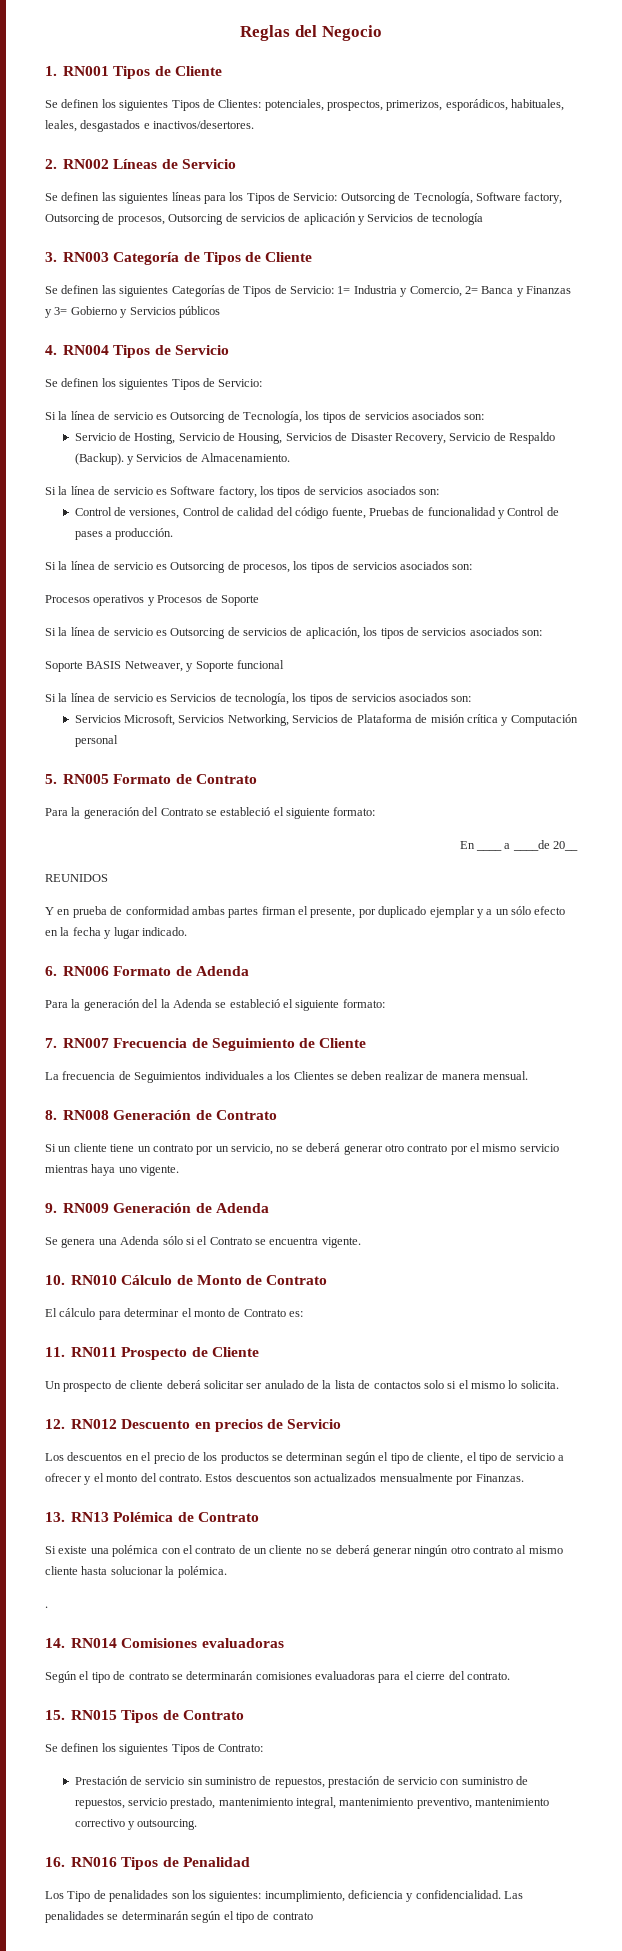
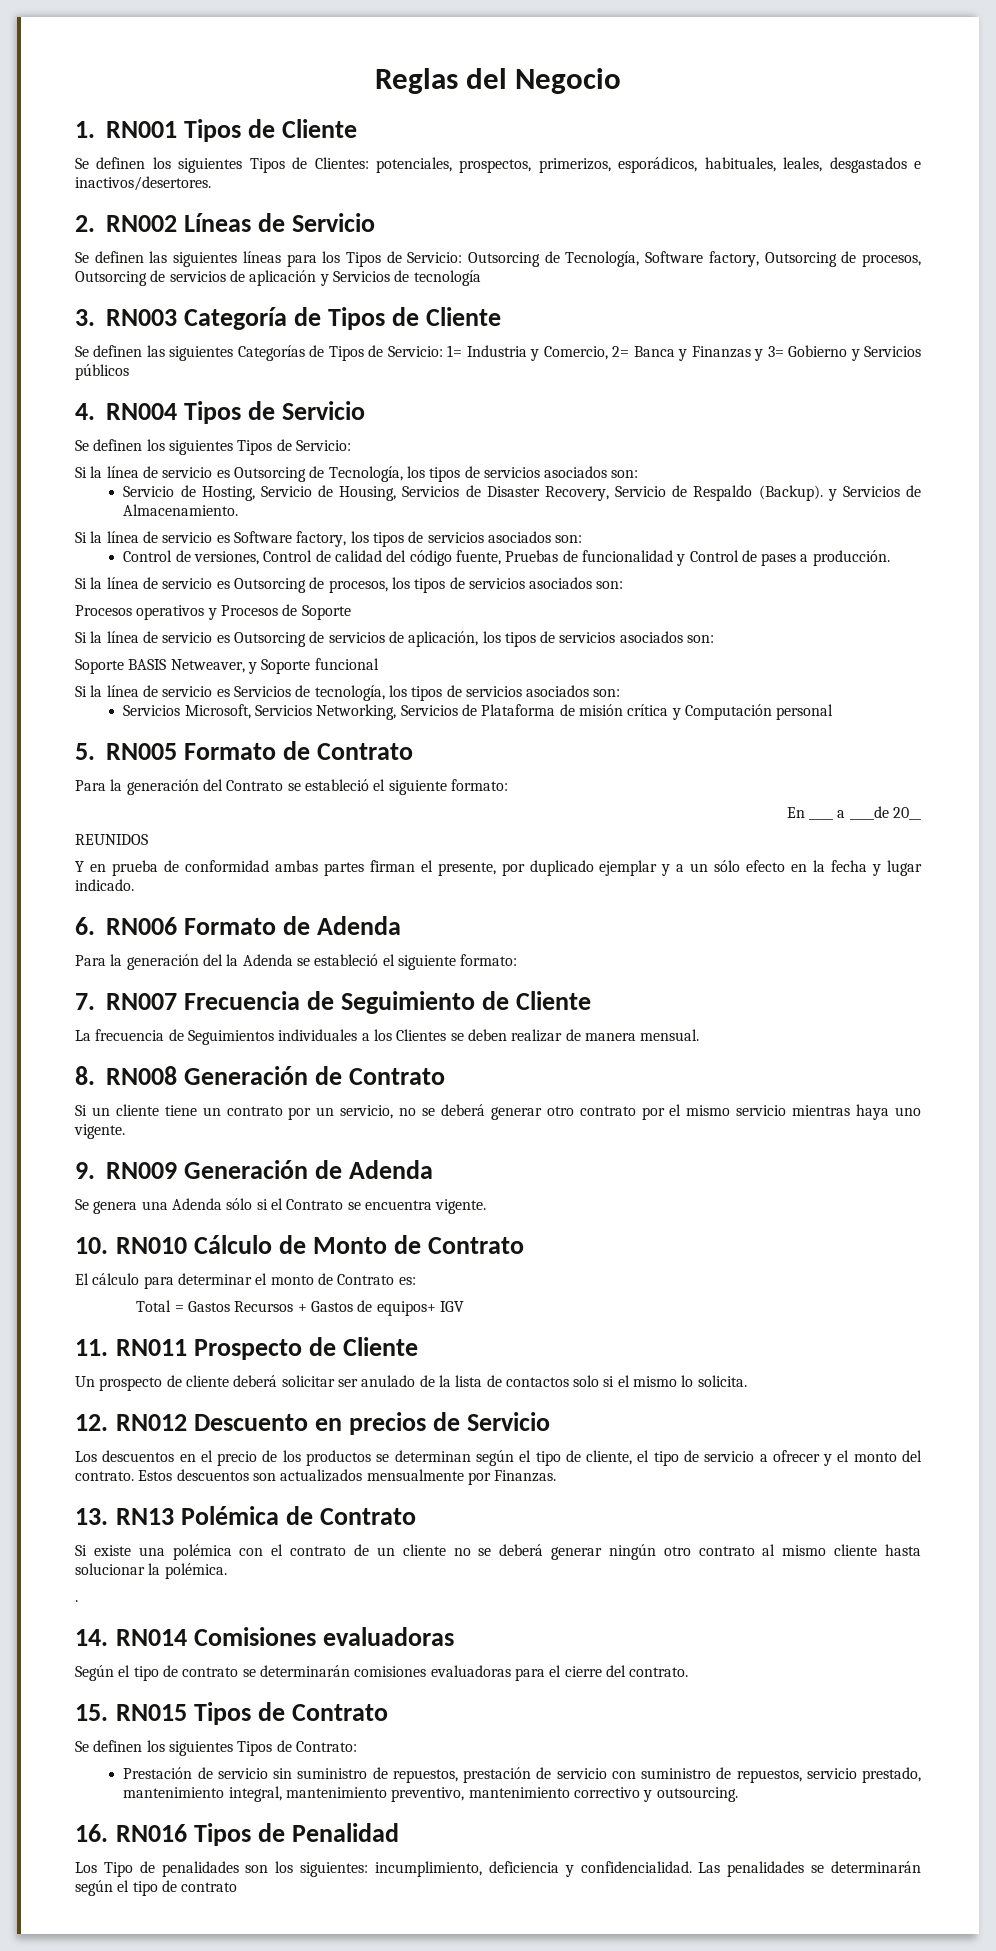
+ Total = Gastos Recursos + Gastos de equipos+ IGV

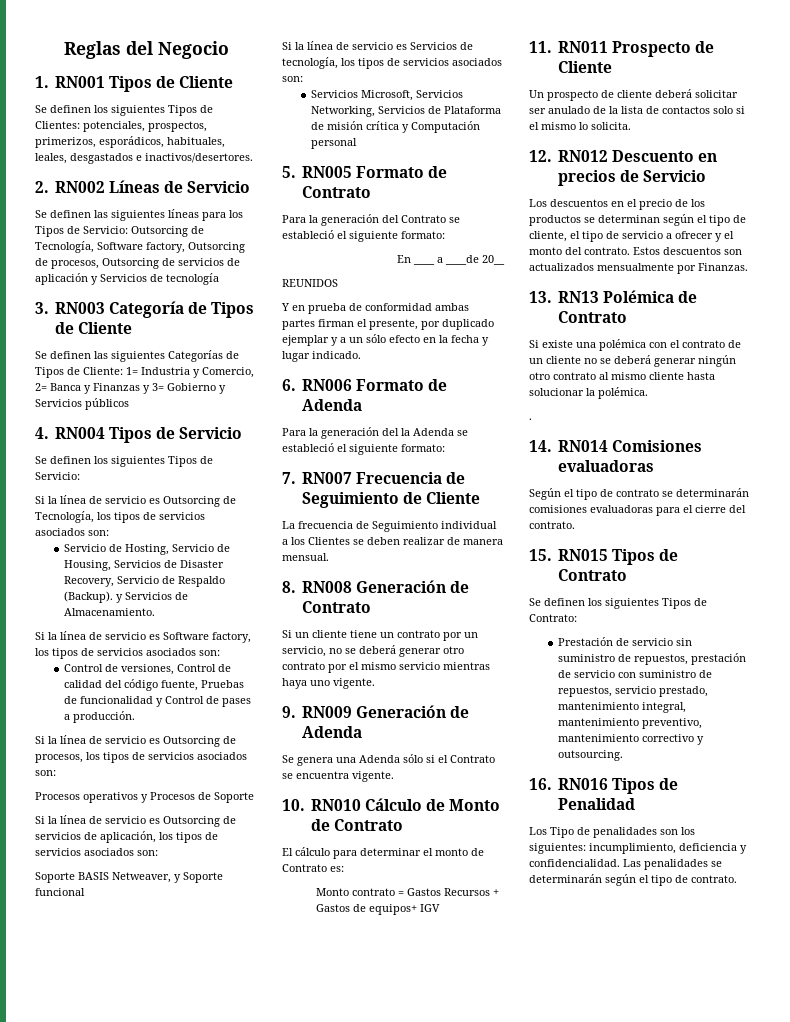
- Se definen las siguientes Categorías de Tipos de Servicio: 1= Industria y Comercio, 2= Banca y Finanzas y 3= Gobierno y Servicios públicos
+ Se definen las siguientes Categorías de Tipos de Cliente: 1= Industria y Comercio, 2= Banca y Finanzas y 3= Gobierno y Servicios públicos
- La frecuencia de Seguimientos individuales a los Clientes se deben realizar de manera mensual.
+ La frecuencia de Seguimiento individual a los Clientes se deben realizar de manera mensual.
- Total = Gastos Recursos + Gastos de equipos+ IGV
+ Monto contrato = Gastos Recursos + Gastos de equipos+ IGV
- Las penalidades se determinarán según el tipo de contrato
+ Las penalidades se determinarán según el tipo de contrato.

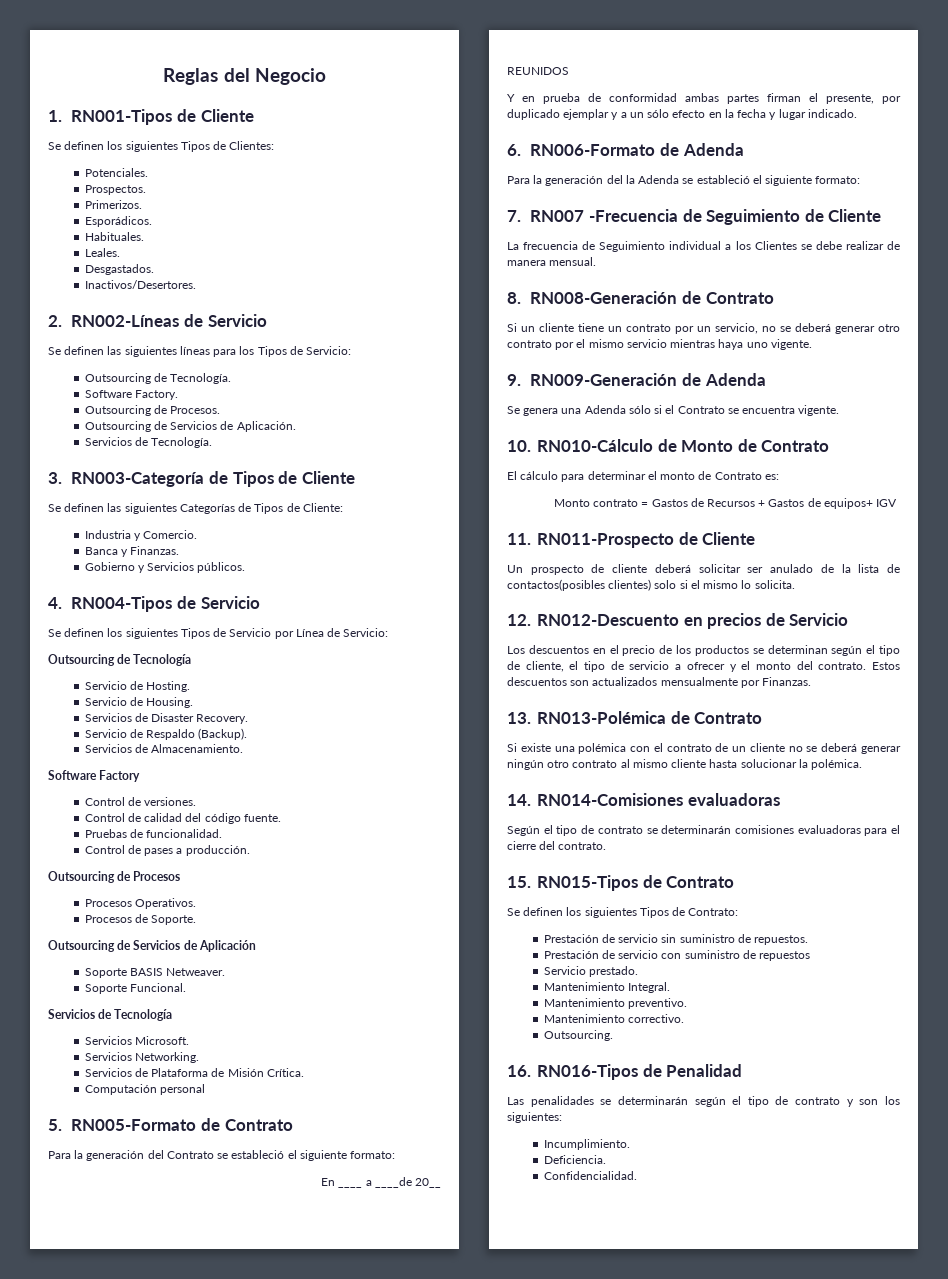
- 1. RN001 Tipos de Cliente
+ 1. RN001-Tipos de Cliente
- Se definen los siguientes Tipos de Clientes: potenciales, prospectos, primerizos, esporádicos, habituales, leales, desgastados e inactivos/desertores.
+ Se definen los siguientes Tipos de Clientes:
+ Potenciales.
+ Prospectos.
+ Primerizos.
+ Esporádicos.
+ Habituales.
+ Leales.
+ Desgastados.
+ Inactivos/Desertores.
- 2. RN002 Líneas de Servicio
+ 2. RN002-Líneas de Servicio
- Se definen las siguientes líneas para los Tipos de Servicio: Outsorcing de Tecnología, Software factory, Outsorcing de procesos, Outsorcing de servicios de aplicación y Servicios de tecnología
+ Se definen las siguientes líneas para los Tipos de Servicio:
+ Outsourcing de Tecnología.
+ Software Factory.
+ Outsourcing de Procesos.
+ Outsourcing de Servicios de Aplicación.
+ Servicios de Tecnología.
- 3. RN003 Categoría de Tipos de Cliente
+ 3. RN003-Categoría de Tipos de Cliente
- Se definen las siguientes Categorías de Tipos de Cliente: 1= Industria y Comercio, 2= Banca y Finanzas y 3= Gobierno y Servicios públicos
+ Se definen las siguientes Categorías de Tipos de Cliente:
+ Industria y Comercio.
+ Banca y Finanzas.
+ Gobierno y Servicios públicos.
- 4. RN004 Tipos de Servicio
+ 4. RN004-Tipos de Servicio
- Se definen los siguientes Tipos de Servicio:
- Si la línea de servicio es Outsorcing de Tecnología, los tipos de servicios asociados son:
- Servicio de Hosting, Servicio de Housing, Servicios de Disaster Recovery, Servicio de Respaldo (Backup). y Servicios de Almacenamiento.
+ Se definen los siguientes Tipos de Servicio por Línea de Servicio:
+ Outsourcing de Tecnología
+ Servicio de Hosting.
+ Servicio de Housing.
+ Servicios de Disaster Recovery.
+ Servicio de Respaldo (Backup).
+ Servicios de Almacenamiento.
- Si la línea de servicio es Software factory, los tipos de servicios asociados son:
- Control de versiones, Control de calidad del código fuente, Pruebas de funcionalidad y Control de pases a producción.
+ Software Factory
+ Control de versiones.
+ Control de calidad del código fuente.
+ Pruebas de funcionalidad.
+ Control de pases a producción.
- Si la línea de servicio es Outsorcing de procesos, los tipos de servicios asociados son:
- Procesos operativos y Procesos de Soporte
- Si la línea de servicio es Outsorcing de servicios de aplicación, los tipos de servicios asociados son:
- Soporte BASIS Netweaver, y Soporte funcional
- Si la línea de servicio es Servicios de tecnología, los tipos de servicios asociados son:
- Servicios Microsoft, Servicios Networking, Servicios de Plataforma de misión crítica y Computación personal
+ Outsourcing de Procesos
+ Procesos Operativos.
+ Procesos de Soporte.
+ Outsourcing de Servicios de Aplicación
+ Soporte BASIS Netweaver.
+ Soporte Funcional.
+ Servicios de Tecnología
+ Servicios Microsoft.
+ Servicios Networking.
+ Servicios de Plataforma de Misión Crítica.
+ Computación personal
- 5. RN005 Formato de Contrato
+ 5. RN005-Formato de Contrato
- 6. RN006 Formato de Adenda
+ 6. RN006-Formato de Adenda
- 7. RN007 Frecuencia de Seguimiento de Cliente
+ 7. RN007 -Frecuencia de Seguimiento de Cliente
- La frecuencia de Seguimiento individual a los Clientes se deben realizar de manera mensual.
+ La frecuencia de Seguimiento individual a los Clientes se debe realizar de manera mensual.
- 8. RN008 Generación de Contrato
+ 8. RN008-Generación de Contrato
- 9. RN009 Generación de Adenda
+ 9. RN009-Generación de Adenda
- 10. RN010 Cálculo de Monto de Contrato
+ 10. RN010-Cálculo de Monto de Contrato
- Monto contrato = Gastos Recursos + Gastos de equipos+ IGV
+ Monto contrato = Gastos de Recursos + Gastos de equipos+ IGV
- 11. RN011 Prospecto de Cliente
+ 11. RN011-Prospecto de Cliente
- Un prospecto de cliente deberá solicitar ser anulado de la lista de contactos solo si el mismo lo solicita.
+ Un prospecto de cliente deberá solicitar ser anulado de la lista de contactos(posibles clientes) solo si el mismo lo solicita.
- 12. RN012 Descuento en precios de Servicio
+ 12. RN012-Descuento en precios de Servicio
- 13. RN13 Polémica de Contrato
+ 13. RN013-Polémica de Contrato
- .
- 14. RN014 Comisiones evaluadoras
+ 14. RN014-Comisiones evaluadoras
- 15. RN015 Tipos de Contrato
+ 15. RN015-Tipos de Contrato
- Prestación de servicio sin suministro de repuestos, prestación de servicio con suministro de repuestos, servicio prestado, mantenimiento integral, mantenimiento preventivo, mantenimiento correctivo y outsourcing.
+ Prestación de servicio sin suministro de repuestos.
+ Prestación de servicio con suministro de repuestos
+ Servicio prestado.
+ Mantenimiento Integral.
+ Mantenimiento preventivo.
+ Mantenimiento correctivo.
+ Outsourcing.
- 16. RN016 Tipos de Penalidad
+ 16. RN016-Tipos de Penalidad
- Los Tipo de penalidades son los siguientes: incumplimiento, deficiencia y confidencialidad. Las penalidades se determinarán según el tipo de contrato.
+ Las penalidades se determinarán según el tipo de contrato y son los siguientes:
+ Incumplimiento.
+ Deficiencia.
+ Confidencialidad.

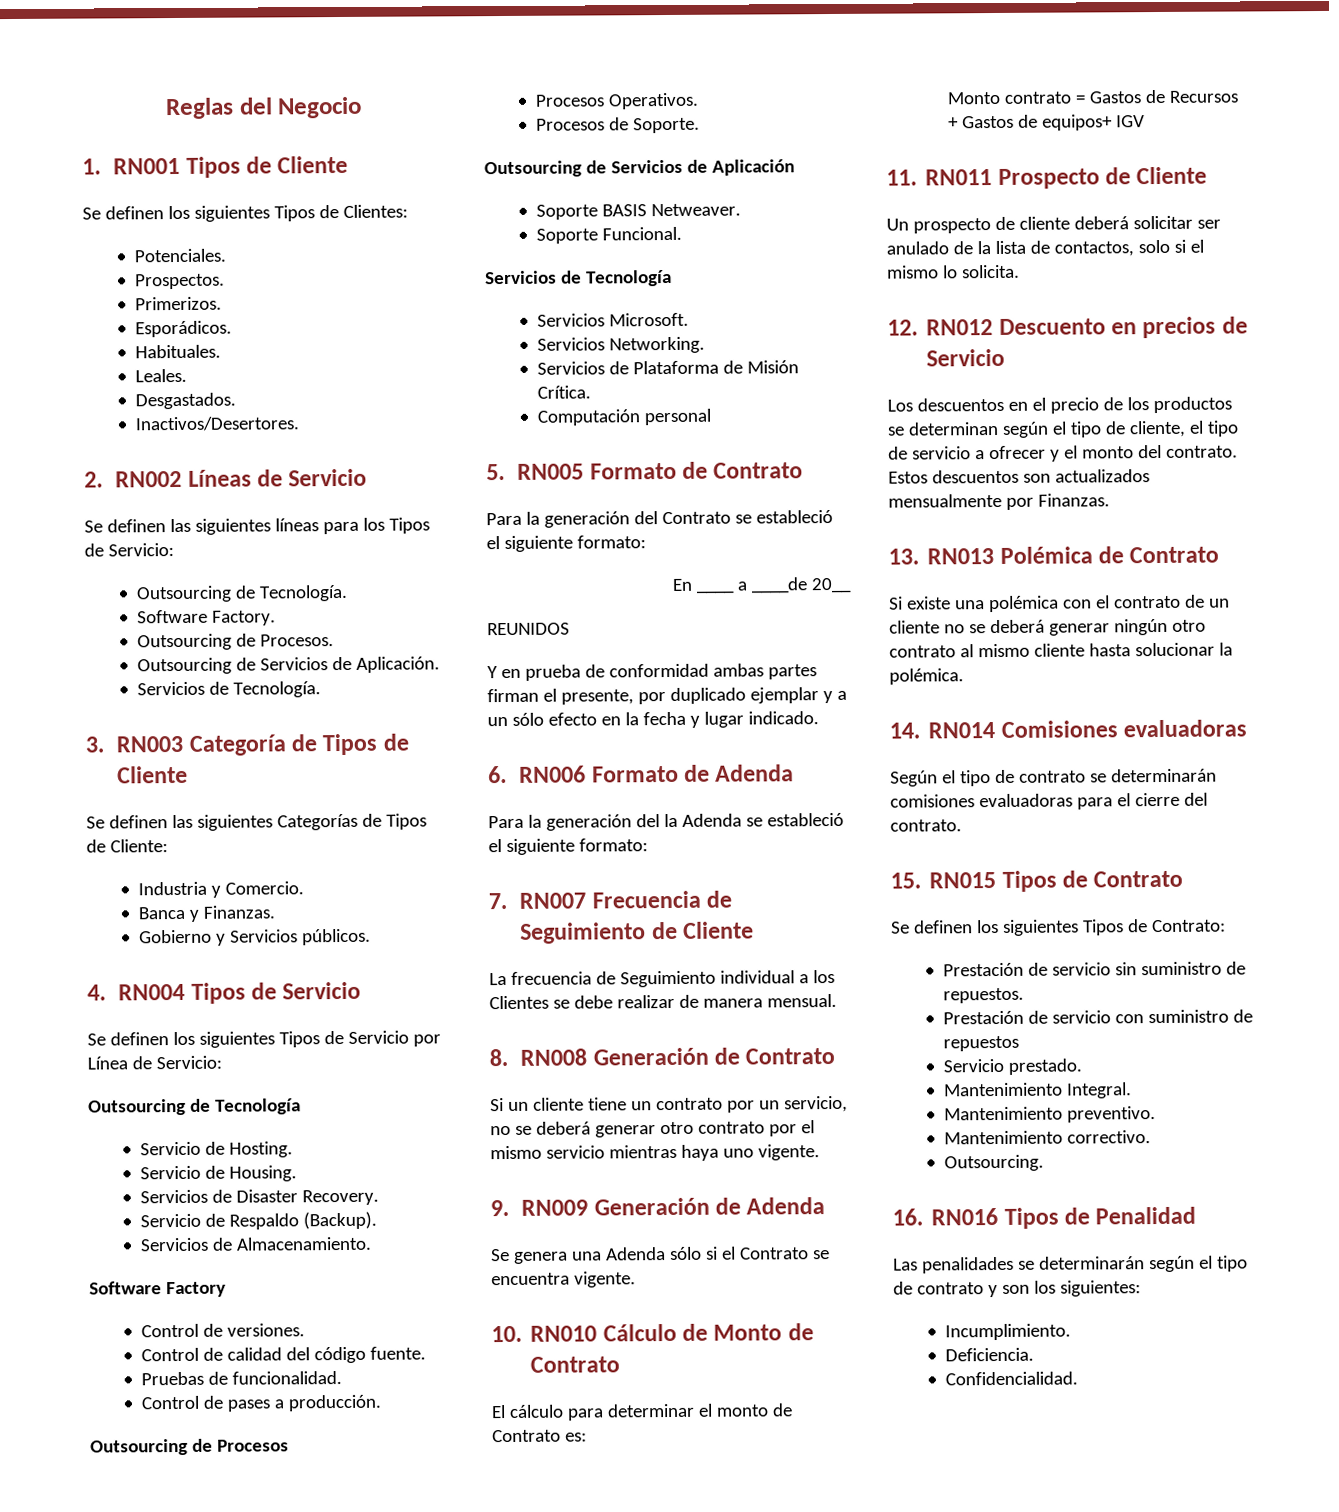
- 1. RN001-Tipos de Cliente
+ 1. RN001 Tipos de Cliente
- 2. RN002-Líneas de Servicio
+ 2. RN002 Líneas de Servicio
- 3. RN003-Categoría de Tipos de Cliente
+ 3. RN003 Categoría de Tipos de Cliente
- 4. RN004-Tipos de Servicio
+ 4. RN004 Tipos de Servicio
- 5. RN005-Formato de Contrato
+ 5. RN005 Formato de Contrato
- 6. RN006-Formato de Adenda
+ 6. RN006 Formato de Adenda
- 7. RN007 -Frecuencia de Seguimiento de Cliente
+ 7. RN007 Frecuencia de Seguimiento de Cliente
- 8. RN008-Generación de Contrato
+ 8. RN008 Generación de Contrato
- 9. RN009-Generación de Adenda
+ 9. RN009 Generación de Adenda
- 10. RN010-Cálculo de Monto de Contrato
+ 10. RN010 Cálculo de Monto de Contrato
- 11. RN011-Prospecto de Cliente
+ 11. RN011 Prospecto de Cliente
- Un prospecto de cliente deberá solicitar ser anulado de la lista de contactos(posibles clientes) solo si el mismo lo solicita.
+ Un prospecto de cliente deberá solicitar ser anulado de la lista de contactos, solo si el mismo lo solicita.
- 12. RN012-Descuento en precios de Servicio
+ 12. RN012 Descuento en precios de Servicio
- 13. RN013-Polémica de Contrato
+ 13. RN013 Polémica de Contrato
- 14. RN014-Comisiones evaluadoras
+ 14. RN014 Comisiones evaluadoras
- 15. RN015-Tipos de Contrato
+ 15. RN015 Tipos de Contrato
- 16. RN016-Tipos de Penalidad
+ 16. RN016 Tipos de Penalidad

